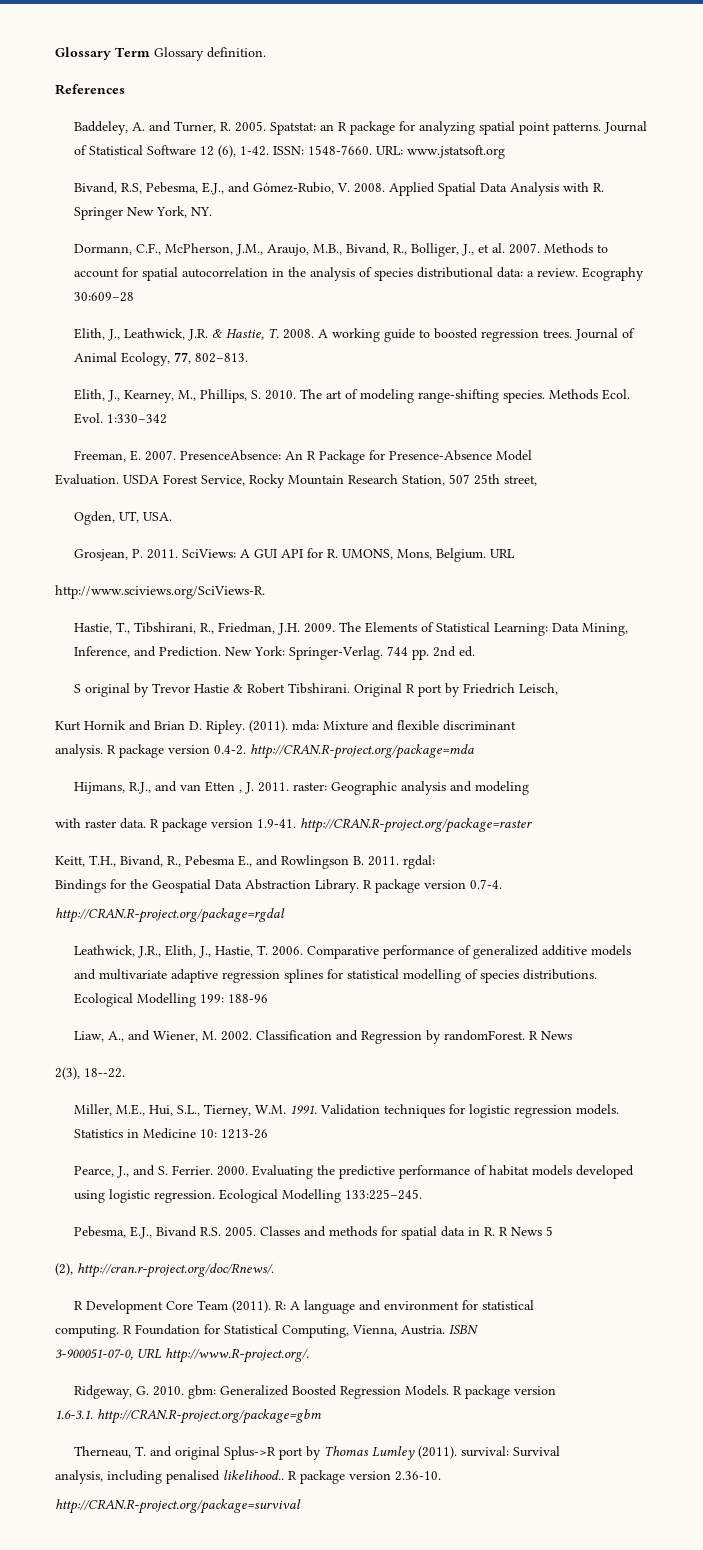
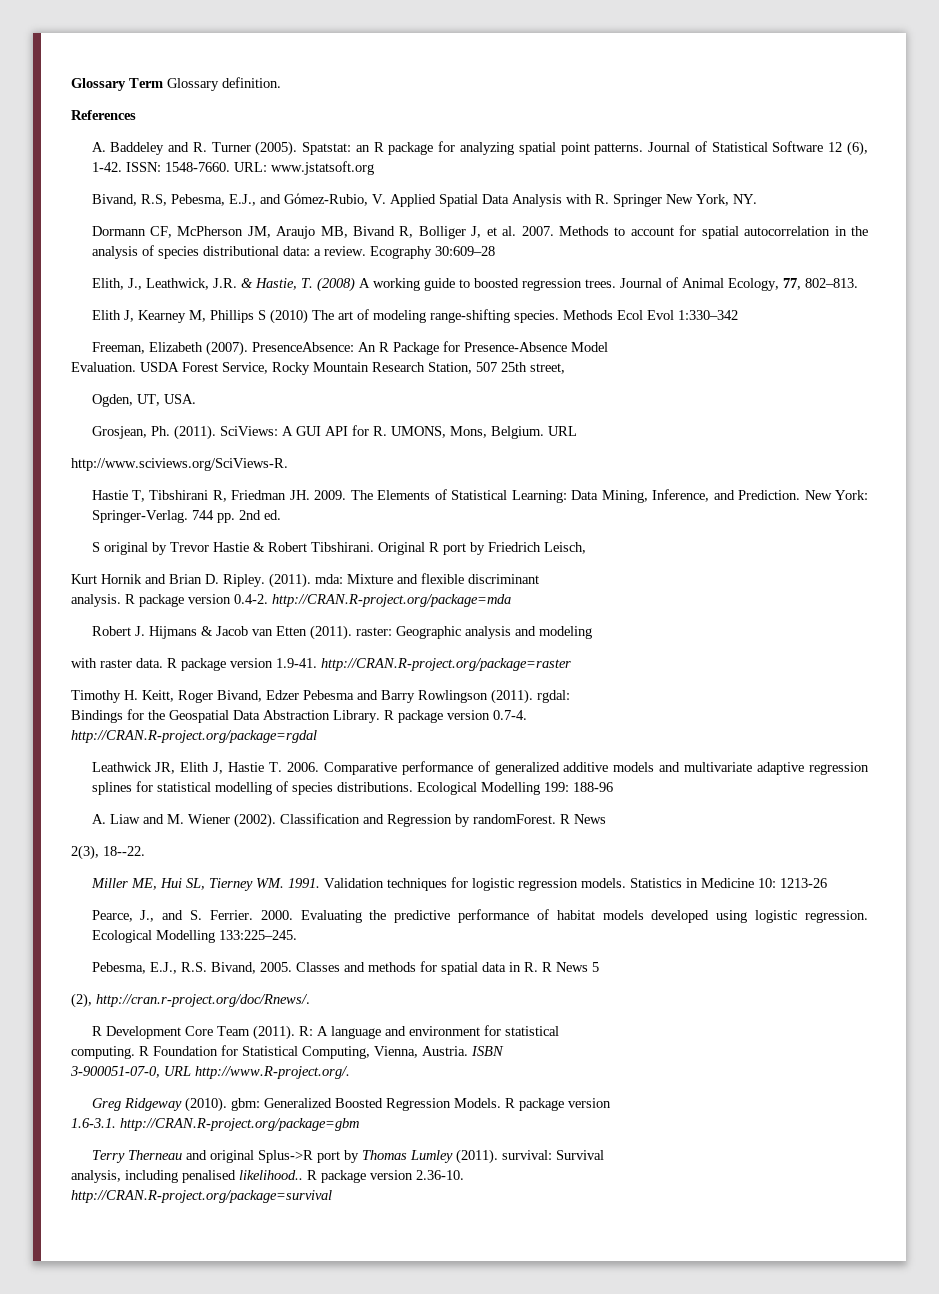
- Baddeley, A. and Turner, R. 2005.
+ A. Baddeley and R. Turner (2005).
- Bivand, R.S, Pebesma, E.J., and Gόmez-Rubio, V. 2008. Applied Spatial Data Analysis with R. Springer New York, NY.
+ Bivand, R.S, Pebesma, E.J., and Gόmez-Rubio, V. Applied Spatial Data Analysis with R. Springer New York, NY.
- Dormann, C.F., McPherson, J.M., Araujo, M.B., Bivand, R., Bolliger, J., et al. 2007.
+ Dormann CF, McPherson JM, Araujo MB, Bivand R, Bolliger J, et al. 2007.
- Elith, J., Leathwick, J.R. & Hastie, T. 2008. A working guide to boosted regression trees.
+ Elith, J., Leathwick, J.R. & Hastie, T. (2008) A working guide to boosted regression trees.
- Elith, J., Kearney, M., Phillips, S. 2010. The art of modeling range-shifting species.
+ Elith J, Kearney M, Phillips S (2010) The art of modeling range-shifting species.
- Methods Ecol. Evol. 1:330–342
+ Methods Ecol Evol 1:330–342
- Freeman, E. 2007.
+ Freeman, Elizabeth (2007).
- Grosjean, P. 2011.
+ Grosjean, Ph. (2011).
- Hastie, T., Tibshirani, R., Friedman, J.H. 2009.
+ Hastie T, Tibshirani R, Friedman JH. 2009.
- Hijmans, R.J., and van Etten , J. 2011. raster: Geographic analysis and modeling
+ Robert J. Hijmans & Jacob van Etten (2011). raster: Geographic analysis and modeling
- Keitt, T.H., Bivand, R., Pebesma E., and Rowlingson B. 2011. rgdal:
+ Timothy H. Keitt, Roger Bivand, Edzer Pebesma and Barry Rowlingson (2011). rgdal:
- Leathwick, J.R., Elith, J., Hastie, T. 2006.
+ Leathwick JR, Elith J, Hastie T. 2006.
- Liaw, A., and Wiener, M. 2002.
+ A. Liaw and M. Wiener (2002).
- Miller, M.E., Hui, S.L., Tierney, W.M. 1991.
+ Miller ME, Hui SL, Tierney WM. 1991.
- Pebesma, E.J., Bivand R.S. 2005.
+ Pebesma, E.J., R.S. Bivand, 2005.
- Ridgeway, G. 2010. gbm: Generalized Boosted Regression Models.
+ Greg Ridgeway (2010). gbm: Generalized Boosted Regression Models.
- Therneau, T. and original Splus->R port by Thomas Lumley (2011). survival: Survival
+ Terry Therneau and original Splus->R port by Thomas Lumley (2011). survival: Survival

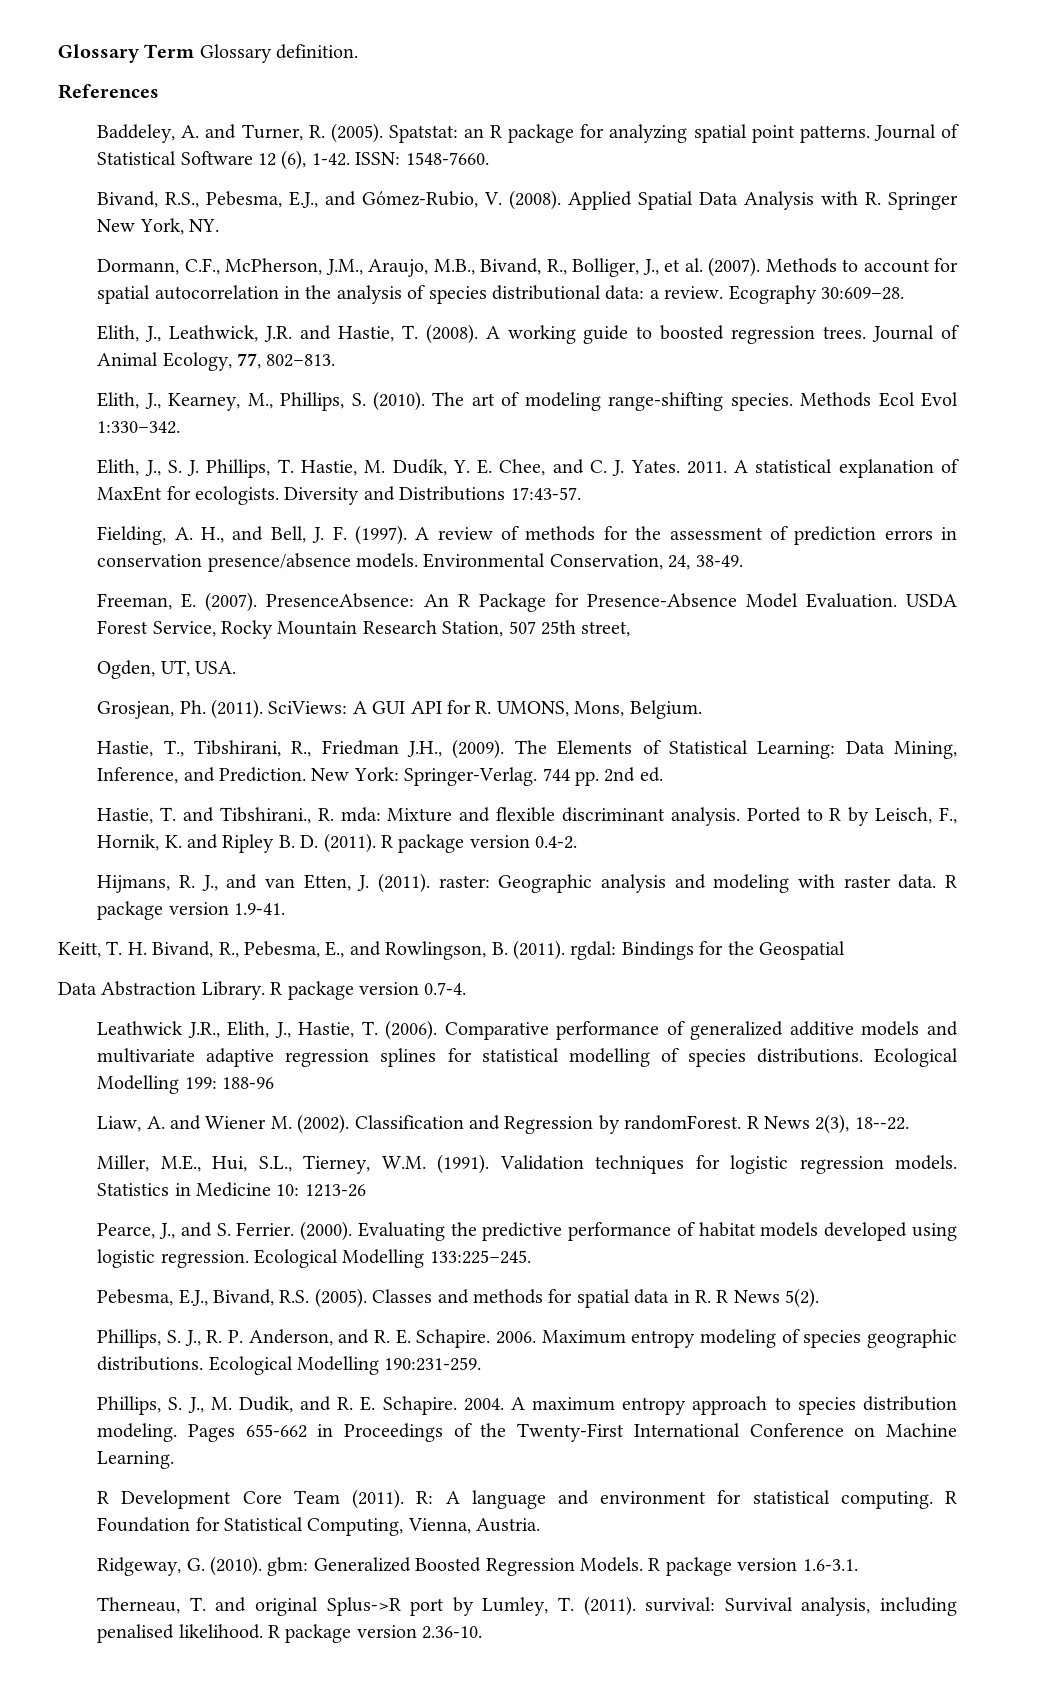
- A. Baddeley and R. Turner (2005).
+ Baddeley, A. and Turner, R. (2005).
- ISSN: 1548-7660. URL: www.jstatsoft.org
- Bivand, R.S, Pebesma, E.J., and Gόmez-Rubio, V. Applied Spatial Data Analysis with R. Springer New York, NY.
+ ISSN: 1548-7660.
+ Bivand, R.S., Pebesma, E.J., and Gόmez-Rubio, V. (2008). Applied Spatial Data Analysis with R. Springer New York, NY.
- Dormann CF, McPherson JM, Araujo MB, Bivand R, Bolliger J, et al. 2007.
+ Dormann, C.F., McPherson, J.M., Araujo, M.B., Bivand, R., Bolliger, J., et al. (2007).
- Ecography 30:609–28
+ Ecography 30:609–28.
- Elith, J., Leathwick, J.R. & Hastie, T. (2008) A working guide to boosted regression trees.
+ Elith, J., Leathwick, J.R. and Hastie, T. (2008). A working guide to boosted regression trees.
- Elith J, Kearney M, Phillips S (2010) The art of modeling range-shifting species.
+ Elith, J., Kearney, M., Phillips, S. (2010). The art of modeling range-shifting species.
- Methods Ecol Evol 1:330–342
+ Methods Ecol Evol 1:330–342.
+ Elith, J., S. J. Phillips, T. Hastie, M. Dudík, Y. E. Chee, and C. J. Yates. 2011. A statistical explanation of MaxEnt for ecologists. Diversity and Distributions 17:43-57.
+ Fielding, A. H., and Bell, J. F. (1997). A review of methods for the assessment of prediction errors in conservation presence/absence models. Environmental Conservation, 24, 38-49.
- Freeman, Elizabeth (2007).
+ Freeman, E. (2007).
- PresenceAbsence: An R Package for Presence-Absence Model
- Evaluation.
+ PresenceAbsence: An R Package for Presence-Absence Model Evaluation.
- SciViews: A GUI API for R. UMONS, Mons, Belgium. URL
- http://www.sciviews.org/SciViews-R.
- Hastie T, Tibshirani R, Friedman JH. 2009.
+ SciViews: A GUI API for R. UMONS, Mons, Belgium.
+ Hastie, T., Tibshirani, R., Friedman J.H., (2009).
- S original by Trevor Hastie & Robert Tibshirani. Original R port by Friedrich Leisch,
- Kurt Hornik and Brian D. Ripley. (2011). mda: Mixture and flexible discriminant
- analysis. R package version 0.4-2. http://CRAN.R-project.org/package=mda
- Robert J. Hijmans & Jacob van Etten (2011). raster: Geographic analysis and modeling
- with raster data.
+ Hastie, T. and Tibshirani., R. mda: Mixture and flexible discriminant analysis. Ported to R by Leisch, F., Hornik, K. and Ripley B. D. (2011). R package version 0.4-2.
+ Hijmans, R. J., and van Etten, J. (2011). raster: Geographic analysis and modeling with raster data.
- R package version 1.9-41. http://CRAN.R-project.org/package=raster
- Timothy H. Keitt, Roger Bivand, Edzer Pebesma and Barry Rowlingson (2011). rgdal:
- Bindings for the Geospatial Data Abstraction Library.
+ R package version 1.9-41.
+ Keitt, T. H. Bivand, R., Pebesma, E., and Rowlingson, B. (2011). rgdal: Bindings for the Geospatial
+ Data Abstraction Library.
- http://CRAN.R-project.org/package=rgdal
- Leathwick JR, Elith J, Hastie T. 2006.
+ Leathwick J.R., Elith, J., Hastie, T. (2006).
- A. Liaw and M. Wiener (2002).
+ Liaw, A. and Wiener M. (2002).
- Classification and Regression by randomForest. R News
- 2(3), 18--22.
+ Classification and Regression by randomForest. R News 2(3), 18--22.
- Miller ME, Hui SL, Tierney WM. 1991.
+ Miller, M.E., Hui, S.L., Tierney, W.M. (1991).
- 2000.
+ (2000).
- Pebesma, E.J., R.S. Bivand, 2005.
+ Pebesma, E.J., Bivand, R.S. (2005).
- Classes and methods for spatial data in R. R News 5
- (2), http://cran.r-project.org/doc/Rnews/.
+ Classes and methods for spatial data in R. R News 5(2).
+ Phillips, S. J., R. P. Anderson, and R. E. Schapire. 2006. Maximum entropy modeling of species geographic distributions. Ecological Modelling 190:231-259.
+ Phillips, S. J., M. Dudik, and R. E. Schapire. 2004. A maximum entropy approach to species distribution modeling. Pages 655-662 in Proceedings of the Twenty-First International Conference on Machine Learning.
- R: A language and environment for statistical
- computing.
+ R: A language and environment for statistical computing.
- R Foundation for Statistical Computing, Vienna, Austria. ISBN
- 3-900051-07-0, URL http://www.R-project.org/.
- Greg Ridgeway (2010). gbm: Generalized Boosted Regression Models. R package version
- 1.6-3.1. http://CRAN.R-project.org/package=gbm
- Terry Therneau and original Splus->R port by Thomas Lumley (2011). survival: Survival
- analysis, including penalised likelihood..
+ R Foundation for Statistical Computing, Vienna, Austria.
+ Ridgeway, G. (2010). gbm: Generalized Boosted Regression Models. R package version 1.6-3.1.
+ Therneau, T. and original Splus->R port by Lumley, T. (2011). survival: Survival analysis, including penalised likelihood.
- http://CRAN.R-project.org/package=survival

